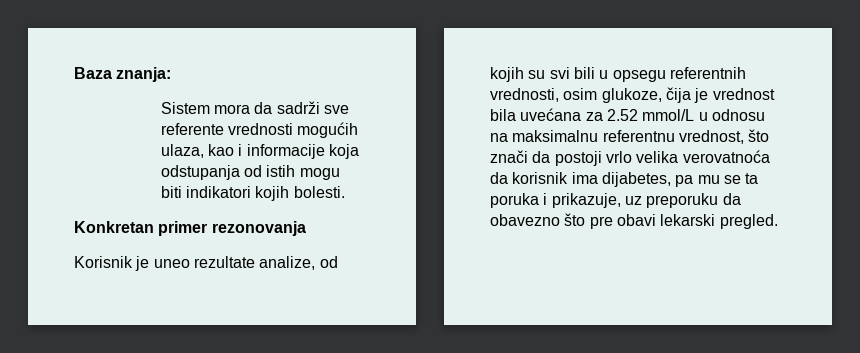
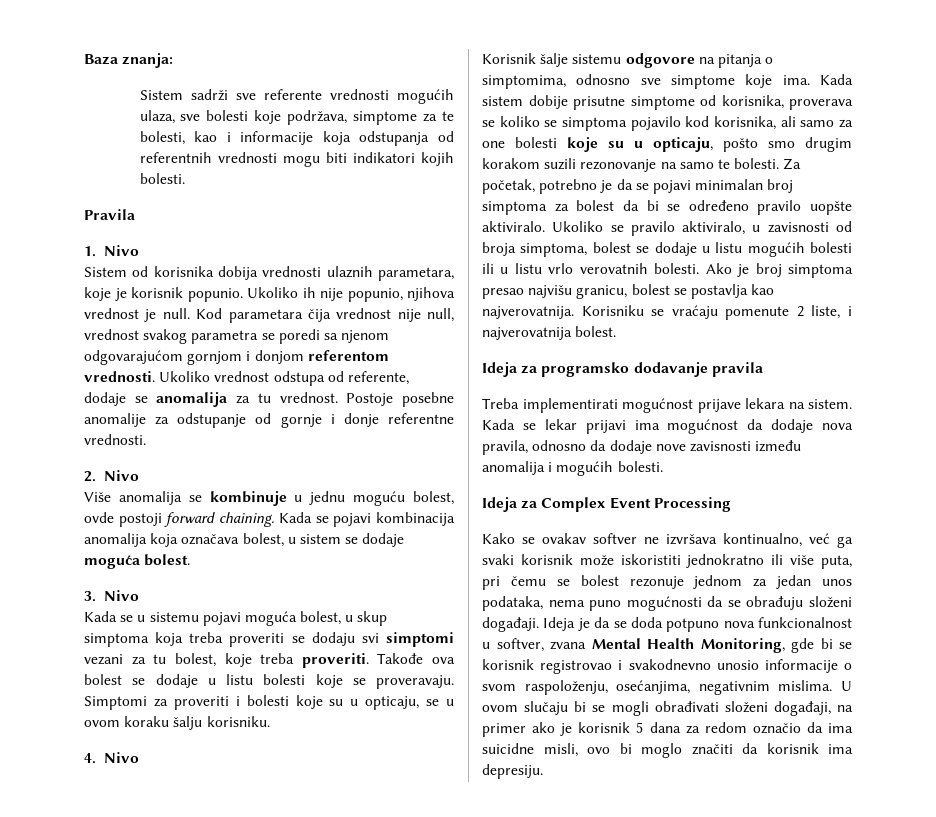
- Sistem mora da sadrži sve referente vrednosti mogućih ulaza, kao i informacije koja odstupanja od istih mogu biti indikatori kojih bolesti.
+ Sistem sadrži sve referente vrednosti mogućih ulaza, sve bolesti koje podržava, simptome za te bolesti, kao i informacije koja odstupanja od referentnih vrednosti mogu biti indikatori kojih bolesti.
- Konkretan primer rezonovanja
- Korisnik je uneo rezultate analize, od kojih su svi bili u opsegu referentnih vrednosti, osim glukoze, čija je vrednost bila uvećana za 2.52 mmol/L u odnosu na maksimalnu referentnu vrednost, što znači da postoji vrlo velika verovatnoća da korisnik ima dijabetes, pa mu se ta poruka i prikazuje, uz preporuku da obavezno što pre obavi lekarski pregled.
+ Pravila
+ 1. Nivo
+ Sistem od korisnika dobija vrednosti ulaznih parametara, koje je korisnik popunio. Ukoliko ih nije popunio, njihova vrednost je null. Kod parametara čija vrednost nije null, vrednost svakog parametra se poredi sa njenom odgovarajućom gornjom i donjom referentom vrednosti. Ukoliko vrednost odstupa od referente, dodaje se anomalija za tu vrednost. Postoje posebne anomalije za odstupanje od gornje i donje referentne vrednosti.
+ 2. Nivo
+ Više anomalija se kombinuje u jednu moguću bolest, ovde postoji forward chaining. Kada se pojavi kombinacija anomalija koja označava bolest, u sistem se dodaje moguća bolest.
+ 3. Nivo
+ Kada se u sistemu pojavi moguća bolest, u skup simptoma koja treba proveriti se dodaju svi simptomi vezani za tu bolest, koje treba proveriti. Takođe ova bolest se dodaje u listu bolesti koje se proveravaju. Simptomi za proveriti i bolesti koje su u opticaju, se u ovom koraku šalju korisniku.
+ 4. Nivo
+ Korisnik šalje sistemu odgovore na pitanja o simptomima, odnosno sve simptome koje ima. Kada sistem dobije prisutne simptome od korisnika, proverava se koliko se simptoma pojavilo kod korisnika, ali samo za one bolesti koje su u opticaju, pošto smo drugim korakom suzili rezonovanje na samo te bolesti. Za početak, potrebno je da se pojavi minimalan broj simptoma za bolest da bi se određeno pravilo uopšte aktiviralo. Ukoliko se pravilo aktiviralo, u zavisnosti od broja simptoma, bolest se dodaje u listu mogućih bolesti ili u listu vrlo verovatnih bolesti. Ako je broj simptoma presao najvišu granicu, bolest se postavlja kao najverovatnija. Korisniku se vraćaju pomenute 2 liste, i najverovatnija bolest.
+ Ideja za programsko dodavanje pravila
+ Treba implementirati mogućnost prijave lekara na sistem. Kada se lekar prijavi ima mogućnost da dodaje nova pravila, odnosno da dodaje nove zavisnosti između anomalija i mogućih bolesti.
+ Ideja za Complex Event Processing
+ Kako se ovakav softver ne izvršava kontinualno, već ga svaki korisnik može iskoristiti jednokratno ili više puta, pri čemu se bolest rezonuje jednom za jedan unos podataka, nema puno mogućnosti da se obrađuju složeni događaji. Ideja je da se doda potpuno nova funkcionalnost u softver, zvana Mental Health Monitoring, gde bi se korisnik registrovao i svakodnevno unosio informacije o svom raspoloženju, osećanjima, negativnim mislima. U ovom slučaju bi se mogli obrađivati složeni događaji, na primer ako je korisnik 5 dana za redom označio da ima suicidne misli, ovo bi moglo značiti da korisnik ima depresiju.

